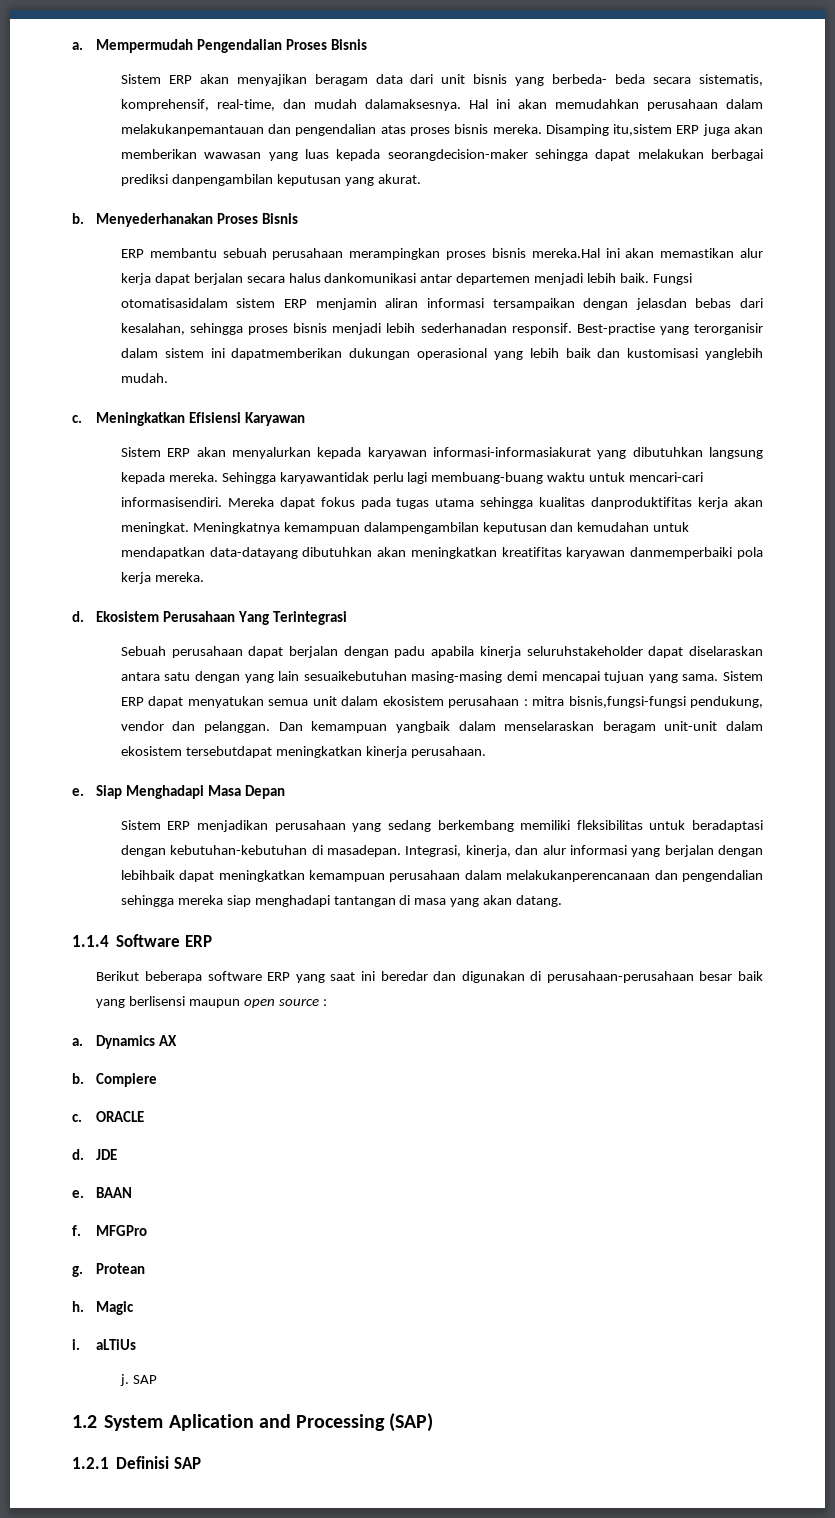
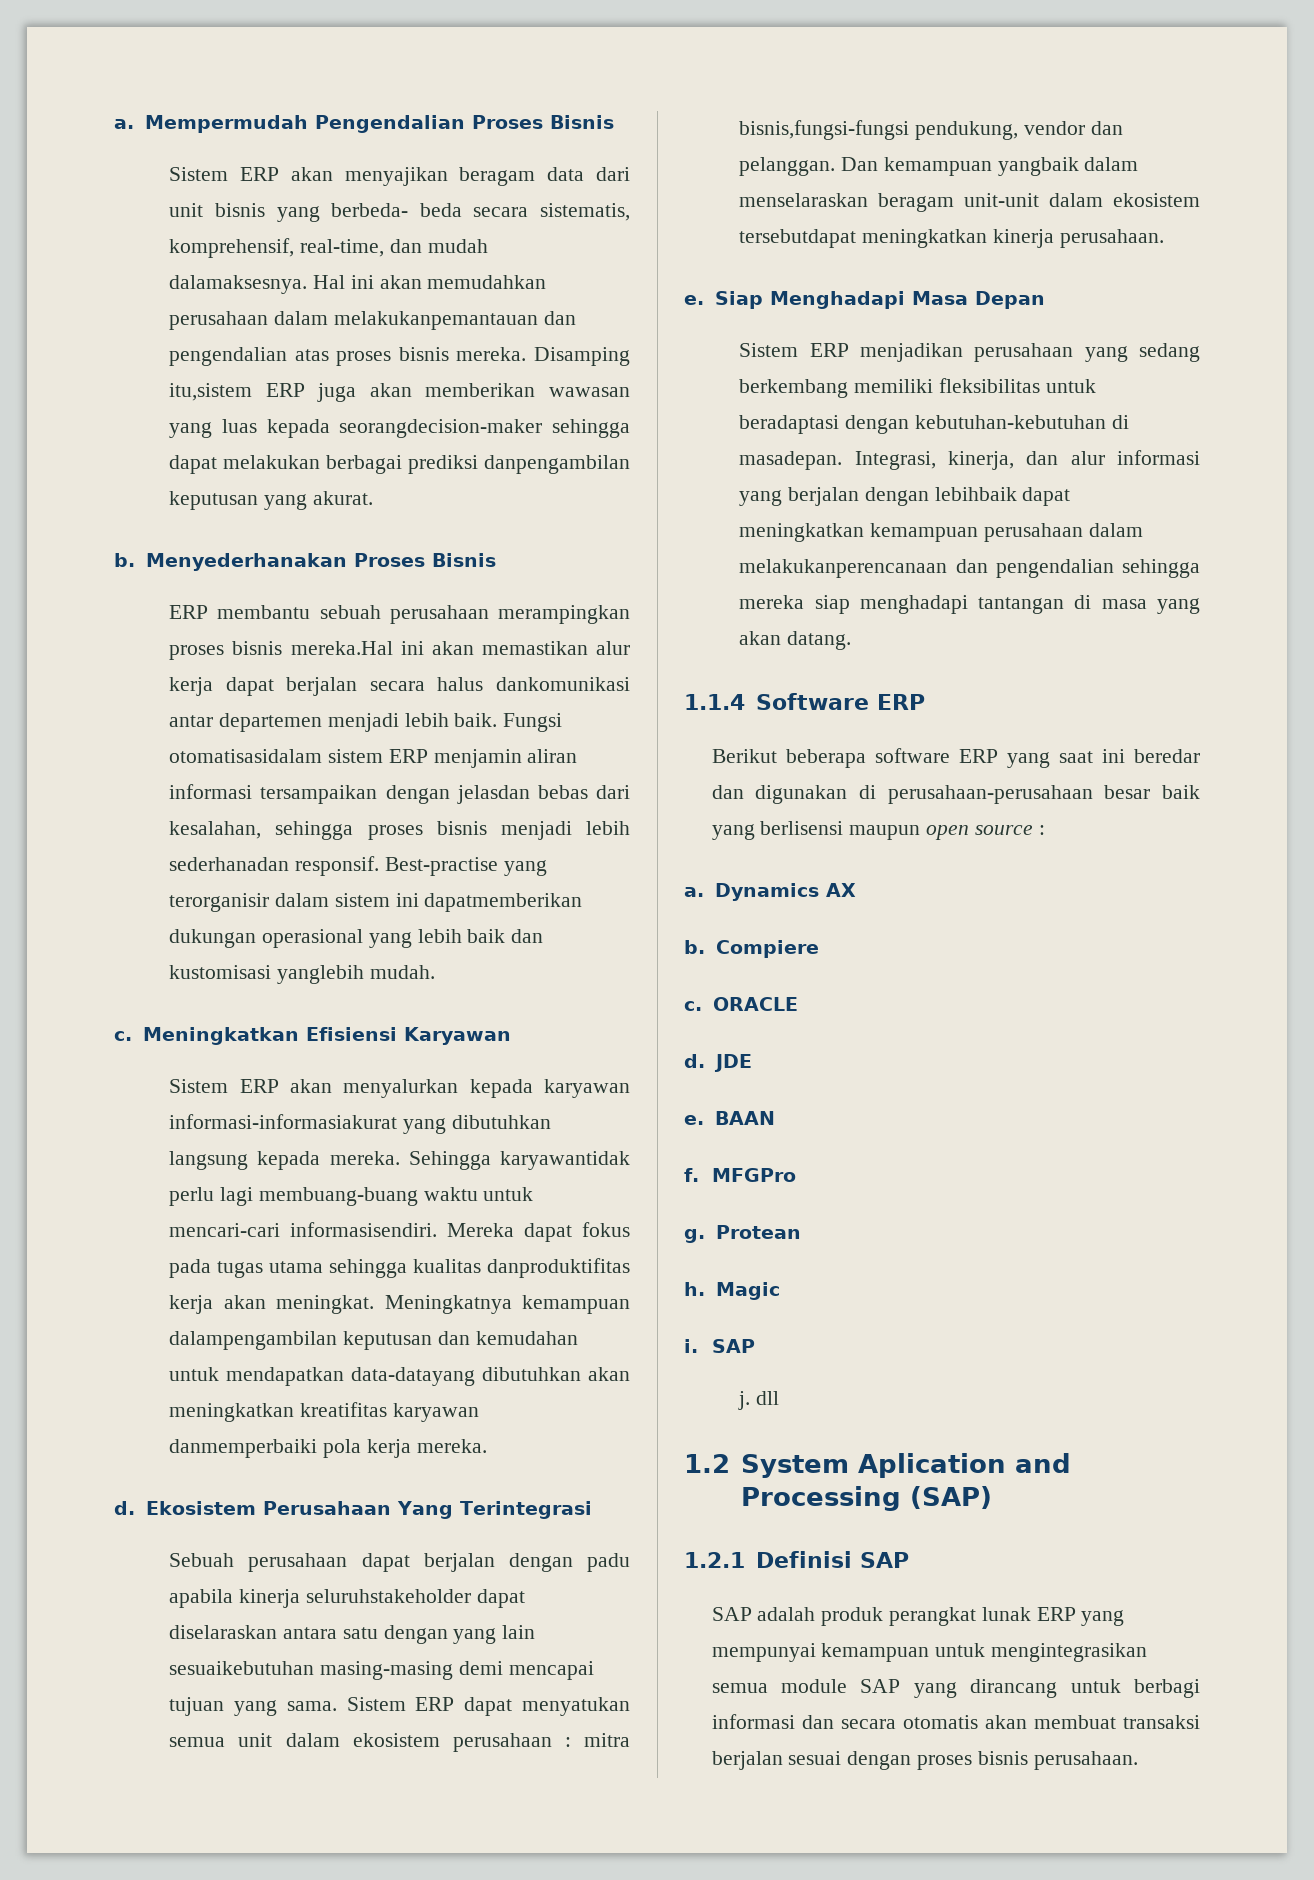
- i. aLTiUs
+ i. SAP
- j. SAP
+ j. dll
+ SAP adalah produk perangkat lunak ERP yang mempunyai kemampuan untuk mengintegrasikan semua module SAP yang dirancang untuk berbagi informasi dan secara otomatis akan membuat transaksi berjalan sesuai dengan proses bisnis perusahaan.

